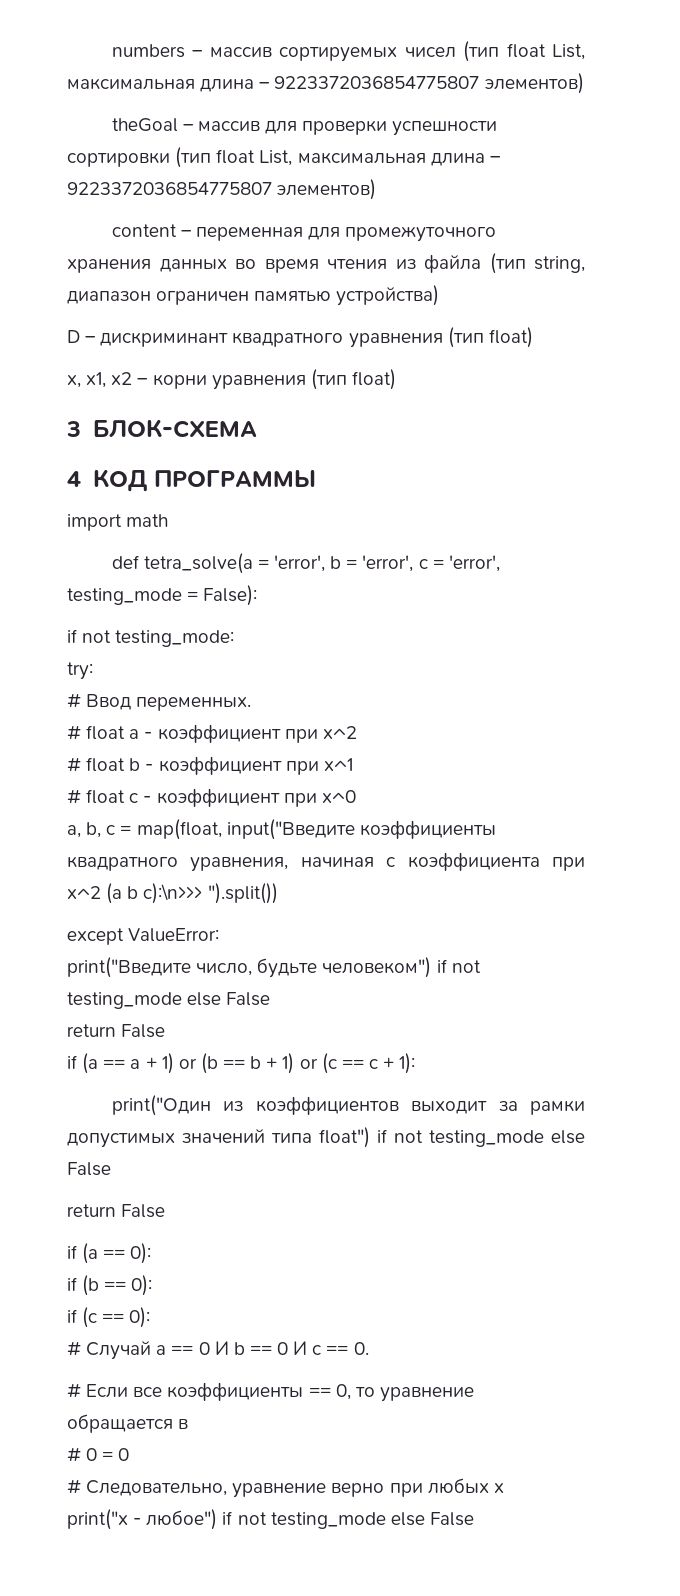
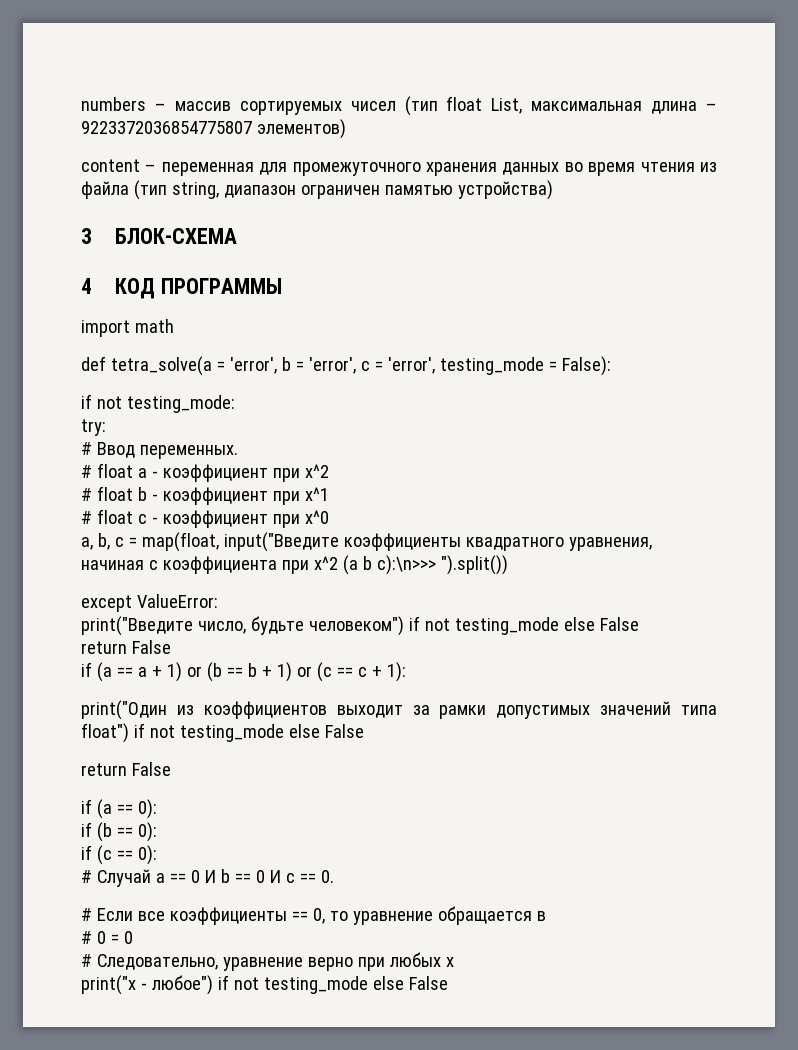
- theGoal – массив для проверки успешности сортировки (тип float List, максимальная длина – 9223372036854775807 элементов)
- D – дискриминант квадратного уравнения (тип float)
- x, x1, x2 – корни уравнения (тип float)

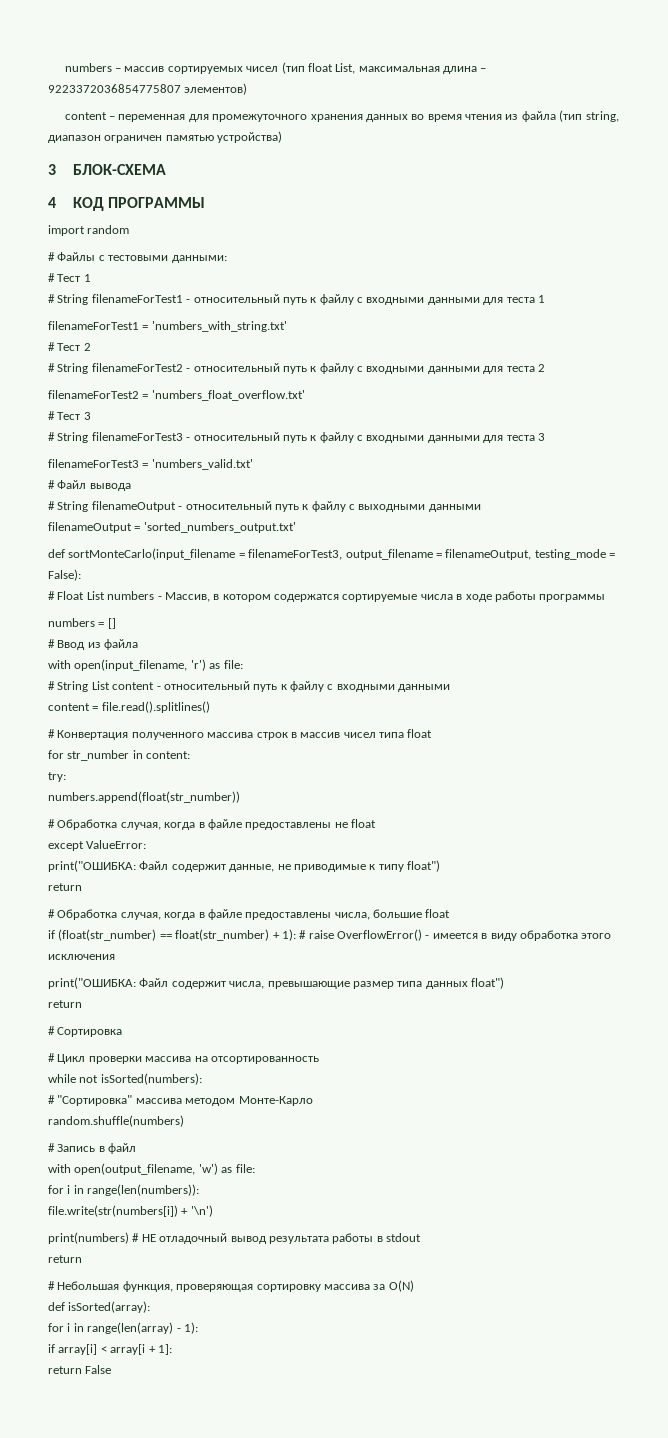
- import math
- def tetra_solve(a = 'error', b = 'error', c = 'error', testing_mode = False):
- if not testing_mode:
+ import random
+ # Файлы с тестовыми данными:
+ # Тест 1
+ # String filenameForTest1 - относительный путь к файлу с входными данными для теста 1
+ filenameForTest1 = 'numbers_with_string.txt'
+ # Тест 2
+ # String filenameForTest2 - относительный путь к файлу с входными данными для теста 2
+ filenameForTest2 = 'numbers_float_overflow.txt'
+ # Тест 3
+ # String filenameForTest3 - относительный путь к файлу с входными данными для теста 3
+ filenameForTest3 = 'numbers_valid.txt'
+ # Файл вывода
+ # String filenameOutput - относительный путь к файлу с выходными данными
+ filenameOutput = 'sorted_numbers_output.txt'
+ def sortMonteCarlo(input_filename = filenameForTest3, output_filename = filenameOutput, testing_mode = False):
+ # Float List numbers - Массив, в котором содержатся сортируемые числа в ходе работы программы
+ numbers = []
+ # Ввод из файла
+ with open(input_filename, 'r') as file:
+ # String List content - относительный путь к файлу с входными данными
+ content = file.read().splitlines()
+ # Конвертация полученного массива строк в массив чисел типа float
+ for str_number in content:
  try:
- # Ввод переменных.
- # float a - коэффициент при x^2
- # float b - коэффициент при x^1
- # float c - коэффициент при x^0
- a, b, c = map(float, input("Введите коэффициенты квадратного уравнения, начиная с коэффициента при x^2 (a b c):\n>>> ").split())
+ numbers.append(float(str_number))
+ # Обработка случая, когда в файле предоставлены не float
  except ValueError:
- print("Введите число, будьте человеком") if not testing_mode else False
+ print("ОШИБКА: Файл содержит данные, не приводимые к типу float")
+ return
+ # Обработка случая, когда в файле предоставлены числа, большие float
+ if (float(str_number) == float(str_number) + 1): # raise OverflowError() - имеется в виду обработка этого исключения
+ print("ОШИБКА: Файл содержит числа, превышающие размер типа данных float")
+ return
+ # Сортировка
+ # Цикл проверки массива на отсортированность
+ while not isSorted(numbers):
+ # "Сортировка" массива методом Монте-Карло
+ random.shuffle(numbers)
+ # Запись в файл
+ with open(output_filename, 'w') as file:
+ for i in range(len(numbers)):
+ file.write(str(numbers[i]) + '\n')
+ print(numbers) # НЕ отладочный вывод результата работы в stdout
+ return
+ # Небольшая функция, проверяющая сортировку массива за O(N)
+ def isSorted(array):
+ for i in range(len(array) - 1):
+ if array[i] < array[i + 1]:
  return False
- if (a == a + 1) or (b == b + 1) or (c == c + 1):
- print("Один из коэффициентов выходит за рамки допустимых значений типа float") if not testing_mode else False
- return False
- if (a == 0):
- if (b == 0):
- if (c == 0):
- # Случай a == 0 И b == 0 И с == 0.
- # Если все коэффициенты == 0, то уравнение обращается в
- # 0 = 0
- # Следовательно, уравнение верно при любых x
- print("x - любое") if not testing_mode else False

